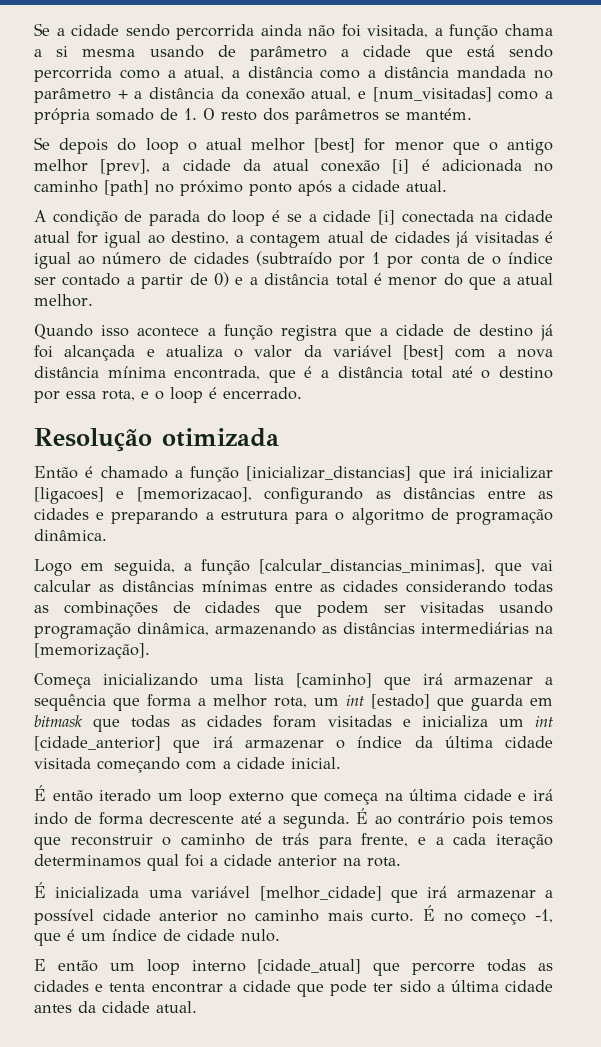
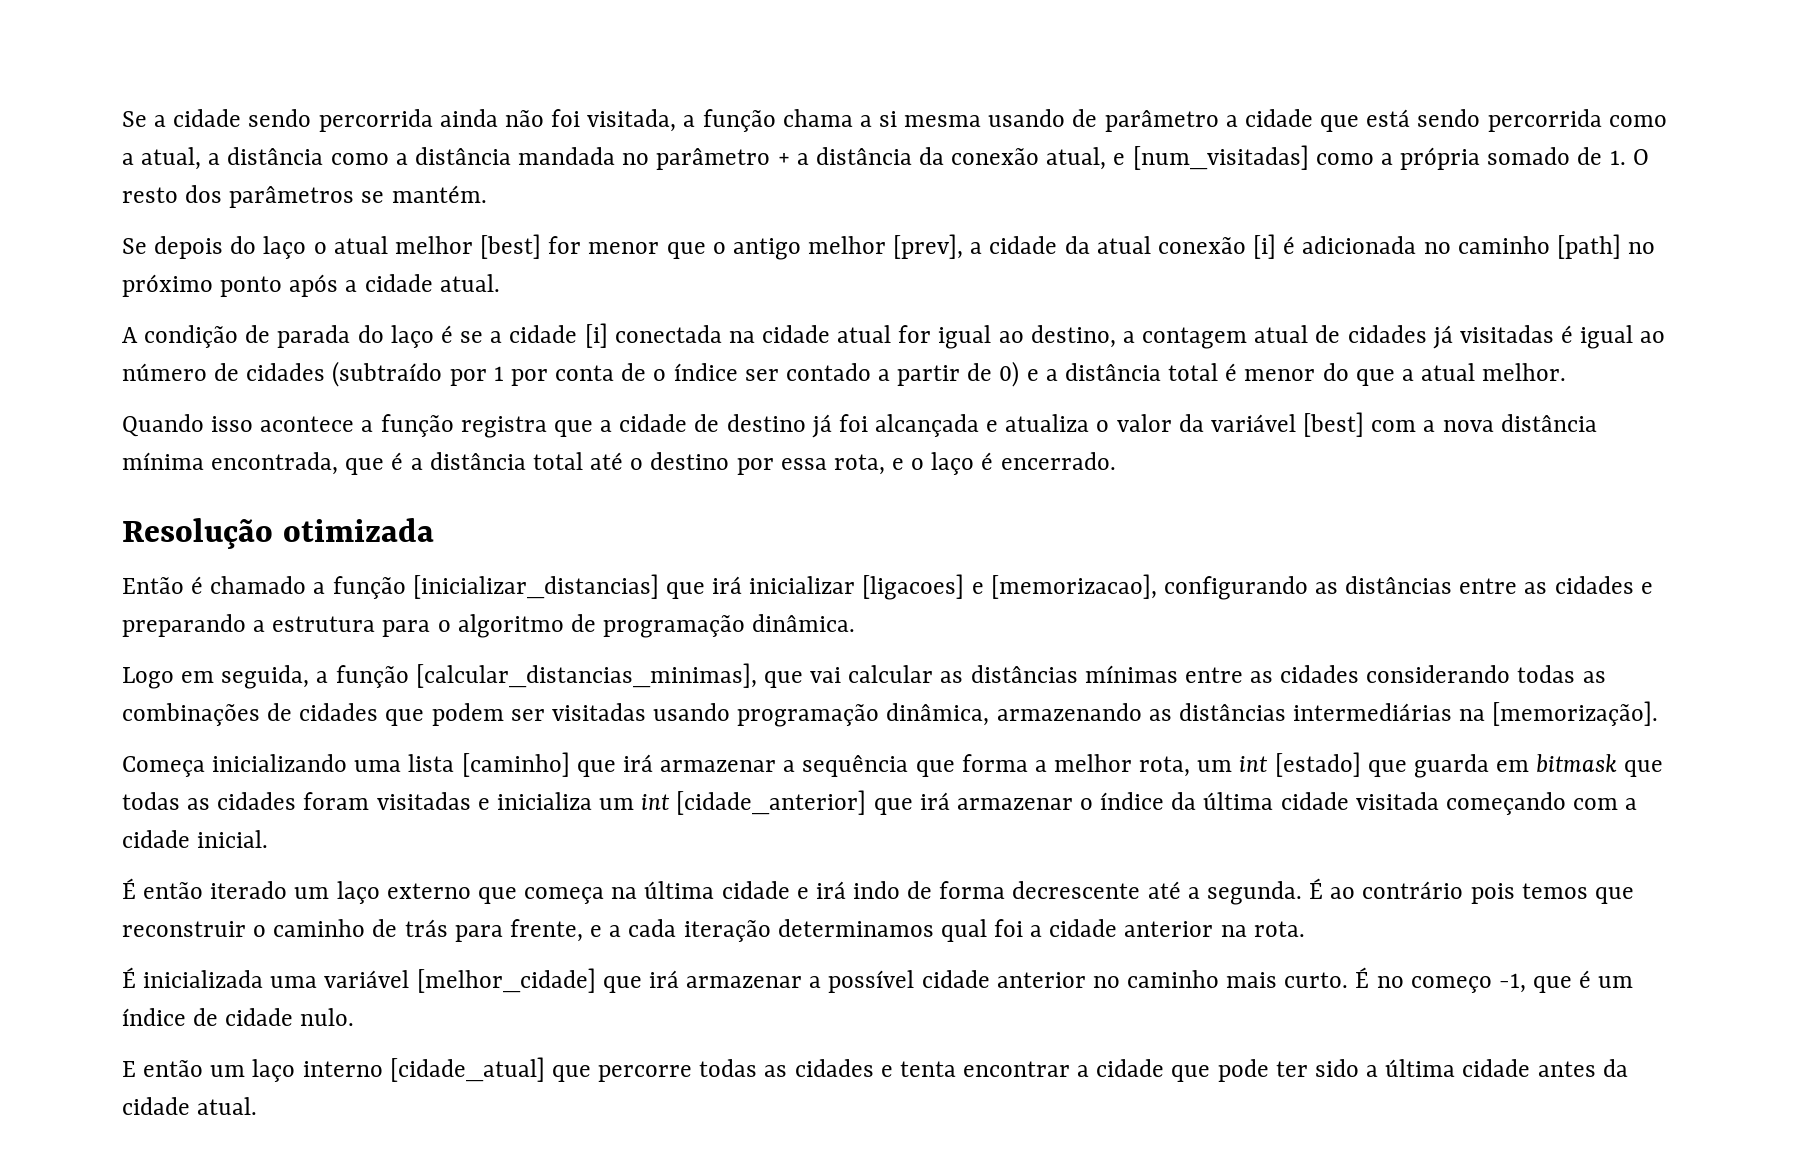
- Se depois do loop o atual melhor [best] for menor que o antigo melhor [prev], a cidade da atual conexão [i] é adicionada no caminho [path] no próximo ponto após a cidade atual.
+ Se depois do laço o atual melhor [best] for menor que o antigo melhor [prev], a cidade da atual conexão [i] é adicionada no caminho [path] no próximo ponto após a cidade atual.
- A condição de parada do loop é se a cidade [i] conectada na cidade atual for igual ao destino, a contagem atual de cidades já visitadas é igual ao número de cidades (subtraído por 1 por conta de o índice ser contado a partir de 0) e a distância total é menor do que a atual melhor.
+ A condição de parada do laço é se a cidade [i] conectada na cidade atual for igual ao destino, a contagem atual de cidades já visitadas é igual ao número de cidades (subtraído por 1 por conta de o índice ser contado a partir de 0) e a distância total é menor do que a atual melhor.
- Quando isso acontece a função registra que a cidade de destino já foi alcançada e atualiza o valor da variável [best] com a nova distância mínima encontrada, que é a distância total até o destino por essa rota, e o loop é encerrado.
+ Quando isso acontece a função registra que a cidade de destino já foi alcançada e atualiza o valor da variável [best] com a nova distância mínima encontrada, que é a distância total até o destino por essa rota, e o laço é encerrado.
- É então iterado um loop externo que começa na última cidade e irá indo de forma decrescente até a segunda.
+ É então iterado um laço externo que começa na última cidade e irá indo de forma decrescente até a segunda.
- E então um loop interno [cidade_atual] que percorre todas as cidades e tenta encontrar a cidade que pode ter sido a última cidade antes da cidade atual.
+ E então um laço interno [cidade_atual] que percorre todas as cidades e tenta encontrar a cidade que pode ter sido a última cidade antes da cidade atual.

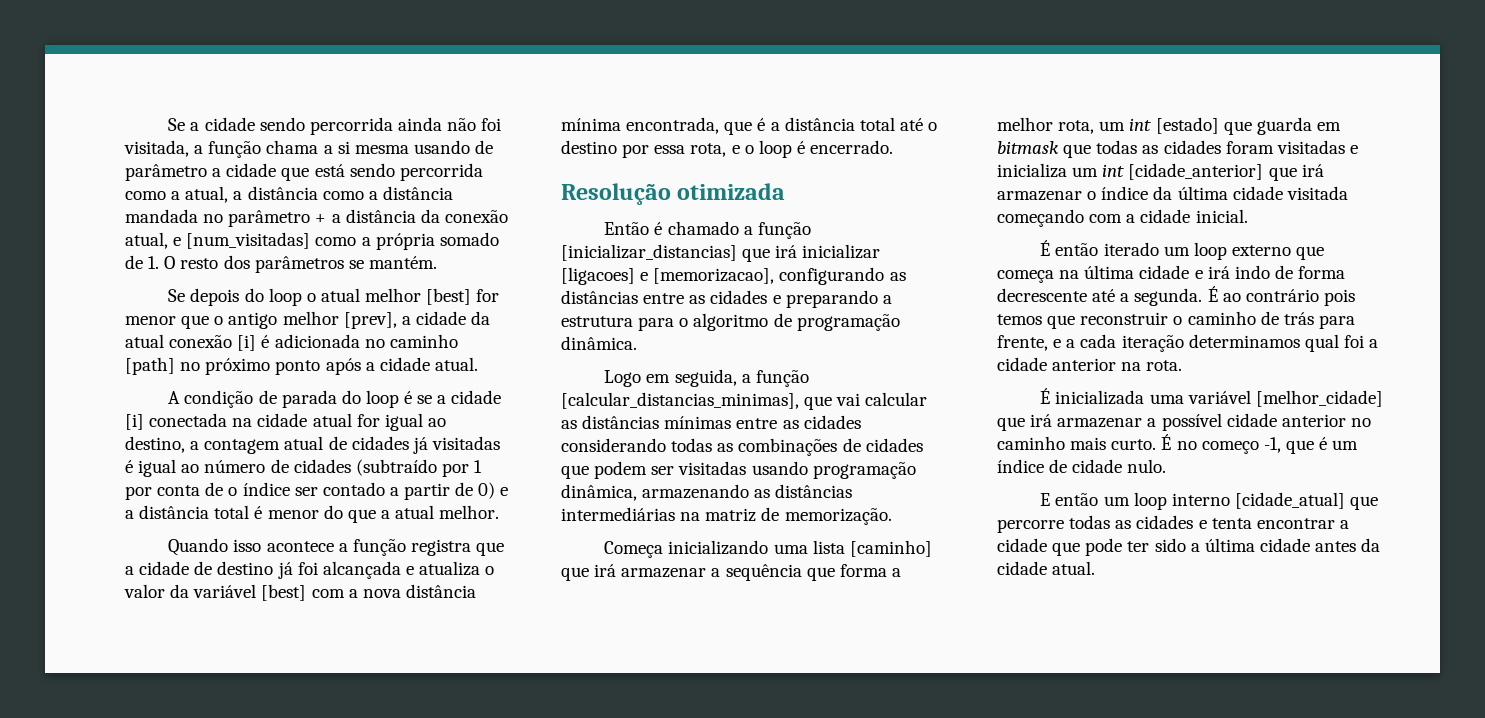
- Se depois do laço o atual melhor [best] for menor que o antigo melhor [prev], a cidade da atual conexão [i] é adicionada no caminho [path] no próximo ponto após a cidade atual.
+ Se depois do loop o atual melhor [best] for menor que o antigo melhor [prev], a cidade da atual conexão [i] é adicionada no caminho [path] no próximo ponto após a cidade atual.
- A condição de parada do laço é se a cidade [i] conectada na cidade atual for igual ao destino, a contagem atual de cidades já visitadas é igual ao número de cidades (subtraído por 1 por conta de o índice ser contado a partir de 0) e a distância total é menor do que a atual melhor.
+ A condição de parada do loop é se a cidade [i] conectada na cidade atual for igual ao destino, a contagem atual de cidades já visitadas é igual ao número de cidades (subtraído por 1 por conta de o índice ser contado a partir de 0) e a distância total é menor do que a atual melhor.
- Quando isso acontece a função registra que a cidade de destino já foi alcançada e atualiza o valor da variável [best] com a nova distância mínima encontrada, que é a distância total até o destino por essa rota, e o laço é encerrado.
+ Quando isso acontece a função registra que a cidade de destino já foi alcançada e atualiza o valor da variável [best] com a nova distância mínima encontrada, que é a distância total até o destino por essa rota, e o loop é encerrado.
- Logo em seguida, a função [calcular_distancias_minimas], que vai calcular as distâncias mínimas entre as cidades considerando todas as combinações de cidades que podem ser visitadas usando programação dinâmica, armazenando as distâncias intermediárias na [memorização].
+ Logo em seguida, a função [calcular_distancias_minimas], que vai calcular as distâncias mínimas entre as cidades considerando todas as combinações de cidades que podem ser visitadas usando programação dinâmica, armazenando as distâncias intermediárias na matriz de memorização.
- É então iterado um laço externo que começa na última cidade e irá indo de forma decrescente até a segunda.
+ É então iterado um loop externo que começa na última cidade e irá indo de forma decrescente até a segunda.
- E então um laço interno [cidade_atual] que percorre todas as cidades e tenta encontrar a cidade que pode ter sido a última cidade antes da cidade atual.
+ E então um loop interno [cidade_atual] que percorre todas as cidades e tenta encontrar a cidade que pode ter sido a última cidade antes da cidade atual.

